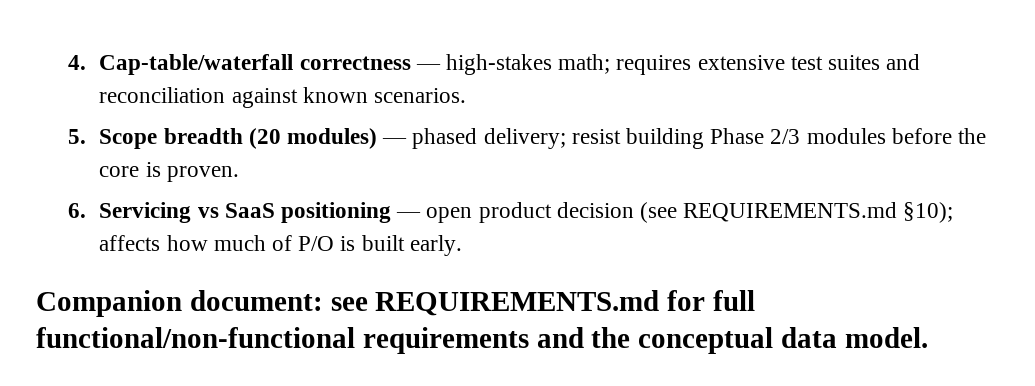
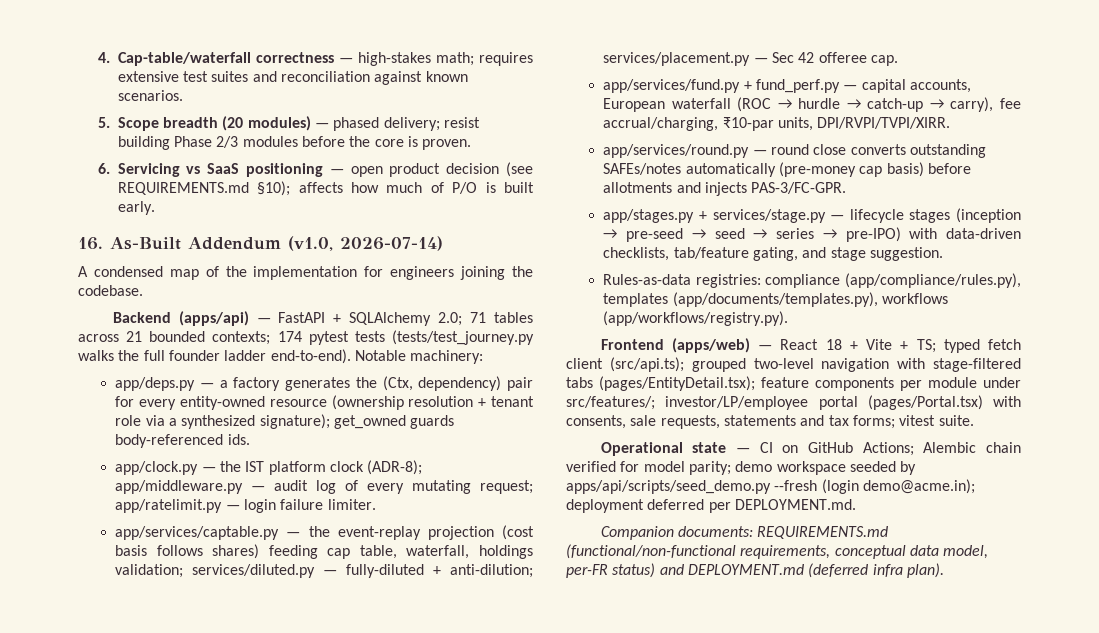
- Companion document: see REQUIREMENTS.md for full functional/non-functional requirements and the conceptual data model.
+ 16. As-Built Addendum (v1.0, 2026-07-14)
+ A condensed map of the implementation for engineers joining the codebase.
+ Backend (apps/api) — FastAPI + SQLAlchemy 2.0; 71 tables across 21 bounded contexts; 174 pytest tests (tests/test_journey.py walks the full founder ladder end-to-end). Notable machinery:
+ app/deps.py — a factory generates the (Ctx, dependency) pair for every entity-owned resource (ownership resolution + tenant role via a synthesized signature); get_owned guards body-referenced ids.
+ app/clock.py — the IST platform clock (ADR-8); app/middleware.py — audit log of every mutating request; app/ratelimit.py — login failure limiter.
+ app/services/captable.py — the event-replay projection (cost basis follows shares) feeding cap table, waterfall, holdings validation; services/diluted.py — fully-diluted + anti-dilution; services/placement.py — Sec 42 offeree cap.
+ app/services/fund.py + fund_perf.py — capital accounts, European waterfall (ROC → hurdle → catch-up → carry), fee accrual/charging, ₹10-par units, DPI/RVPI/TVPI/XIRR.
+ app/services/round.py — round close converts outstanding SAFEs/notes automatically (pre-money cap basis) before allotments and injects PAS-3/FC-GPR.
+ app/stages.py + services/stage.py — lifecycle stages (inception → pre-seed → seed → series → pre-IPO) with data-driven checklists, tab/feature gating, and stage suggestion.
+ Rules-as-data registries: compliance (app/compliance/rules.py), templates (app/documents/templates.py), workflows (app/workflows/registry.py).
+ Frontend (apps/web) — React 18 + Vite + TS; typed fetch client (src/api.ts); grouped two-level navigation with stage-filtered tabs (pages/EntityDetail.tsx); feature components per module under src/features/; investor/LP/employee portal (pages/Portal.tsx) with consents, sale requests, statements and tax forms; vitest suite.
+ Operational state — CI on GitHub Actions; Alembic chain verified for model parity; demo workspace seeded by apps/api/scripts/seed_demo.py --fresh (login demo@acme.in); deployment deferred per DEPLOYMENT.md.
+ Companion documents: REQUIREMENTS.md (functional/non-functional requirements, conceptual data model, per-FR status) and DEPLOYMENT.md (deferred infra plan).

